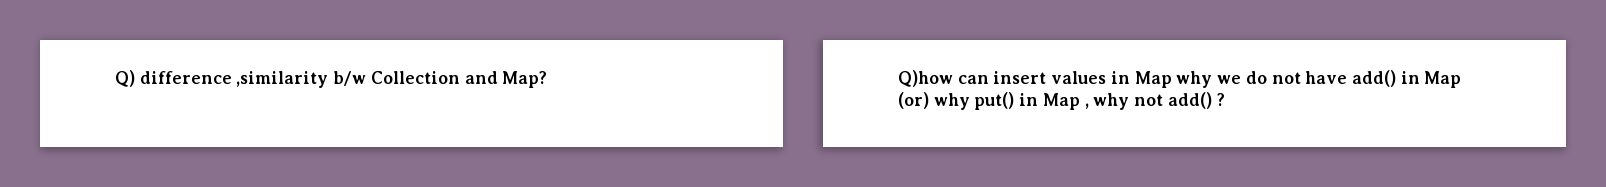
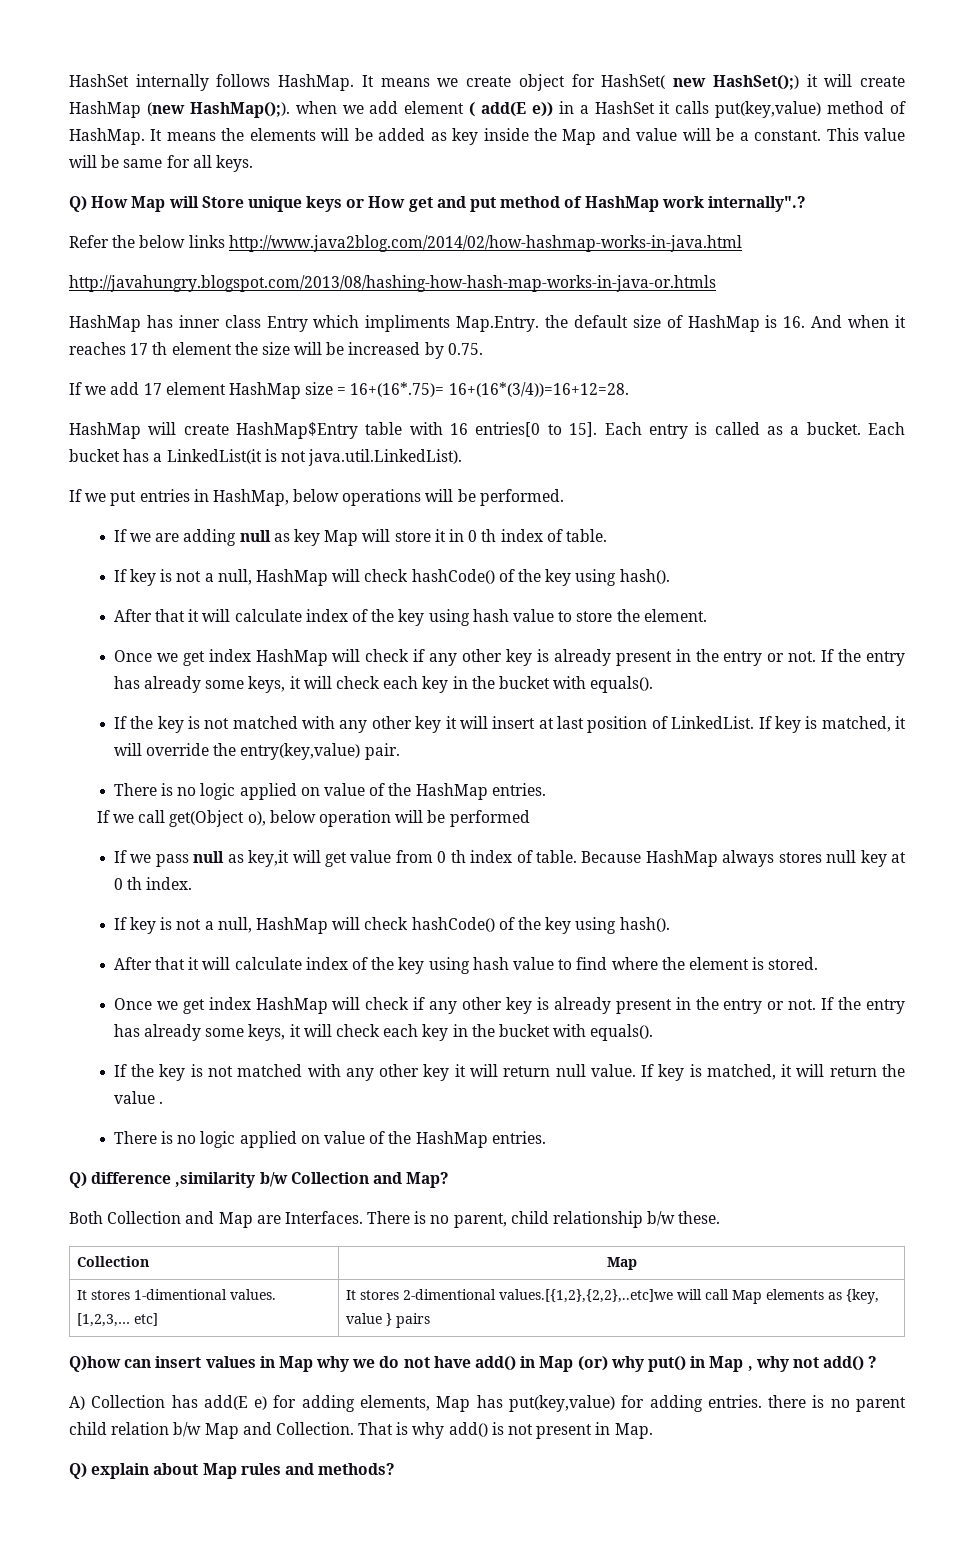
+ HashSet internally follows HashMap. It means we create object for HashSet( new HashSet();) it will create HashMap (new HashMap();). when we add element ( add(E e)) in a HashSet it calls put(key,value) method of HashMap. It means the elements will be added as key inside the Map and value will be a constant. This value will be same for all keys.
+ Q) How Map will Store unique keys or How get and put method of HashMap work internally".?
+ Refer the below links http://www.java2blog.com/2014/02/how-hashmap-works-in-java.html
+ http://javahungry.blogspot.com/2013/08/hashing-how-hash-map-works-in-java-or.htmls
+ HashMap has inner class Entry which impliments Map.Entry. the default size of HashMap is 16. And when it reaches 17 th element the size will be increased by 0.75.
+ If we add 17 element HashMap size = 16+(16*.75)= 16+(16*(3/4))=16+12=28.
+ HashMap will create HashMap$Entry table with 16 entries[0 to 15]. Each entry is called as a bucket. Each bucket has a LinkedList(it is not java.util.LinkedList).
+ If we put entries in HashMap, below operations will be performed.
+ If we are adding null as key Map will store it in 0 th index of table.
+ If key is not a null, HashMap will check hashCode() of the key using hash().
+ After that it will calculate index of the key using hash value to store the element.
+ Once we get index HashMap will check if any other key is already present in the entry or not. If the entry has already some keys, it will check each key in the bucket with equals().
+ If the key is not matched with any other key it will insert at last position of LinkedList. If key is matched, it will override the entry(key,value) pair.
+ There is no logic applied on value of the HashMap entries.
+ If we call get(Object o), below operation will be performed
+ If we pass null as key,it will get value from 0 th index of table. Because HashMap always stores null key at 0 th index.
+ If key is not a null, HashMap will check hashCode() of the key using hash().
+ After that it will calculate index of the key using hash value to find where the element is stored.
+ Once we get index HashMap will check if any other key is already present in the entry or not. If the entry has already some keys, it will check each key in the bucket with equals().
+ If the key is not matched with any other key it will return null value. If key is matched, it will return the value .
+ There is no logic applied on value of the HashMap entries.
+ Both Collection and Map are Interfaces. There is no parent, child relationship b/w these.
+ Collection | Map
+ It stores 1-dimentional values. [1,2,3,… etc] | It stores 2-dimentional values.[{1,2},{2,2},..etc]we will call Map elements as {key, value } pairs
+ A) Collection has add(E e) for adding elements, Map has put(key,value) for adding entries. there is no parent child relation b/w Map and Collection. That is why add() is not present in Map.
+ Q) explain about Map rules and methods?

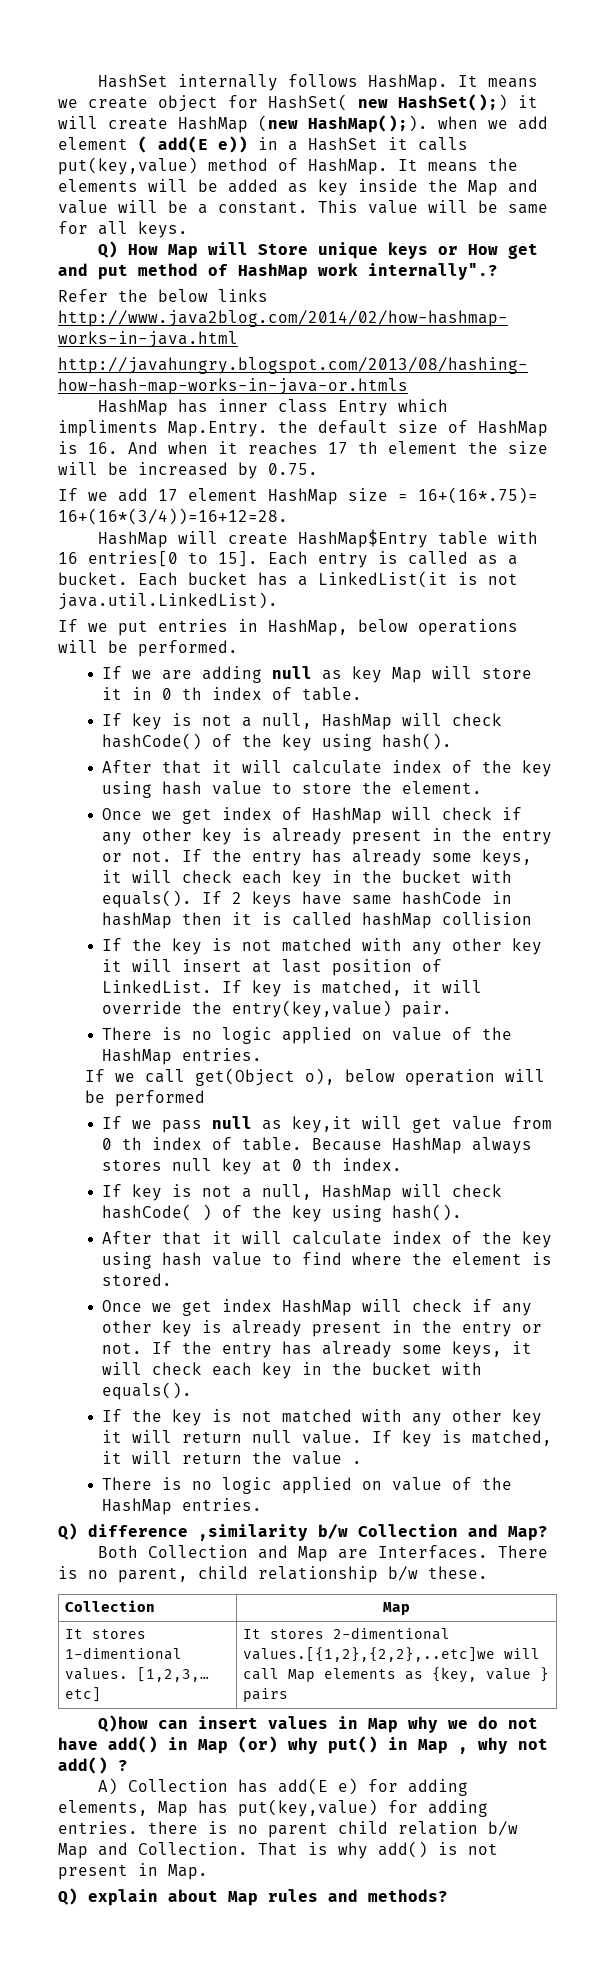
  After that it will calculate index of the key using hash value to store the element.
- Once we get index HashMap will check if any other key is already present in the entry or not.
+ Once we get index of HashMap will check if any other key is already present in the entry or not.
+ If 2 keys have same hashCode in hashMap then it is called hashMap collision
  Because HashMap always stores null key at 0 th index.
- If key is not a null, HashMap will check hashCode() of the key using hash().
+ If key is not a null, HashMap will check hashCode( ) of the key using hash().

